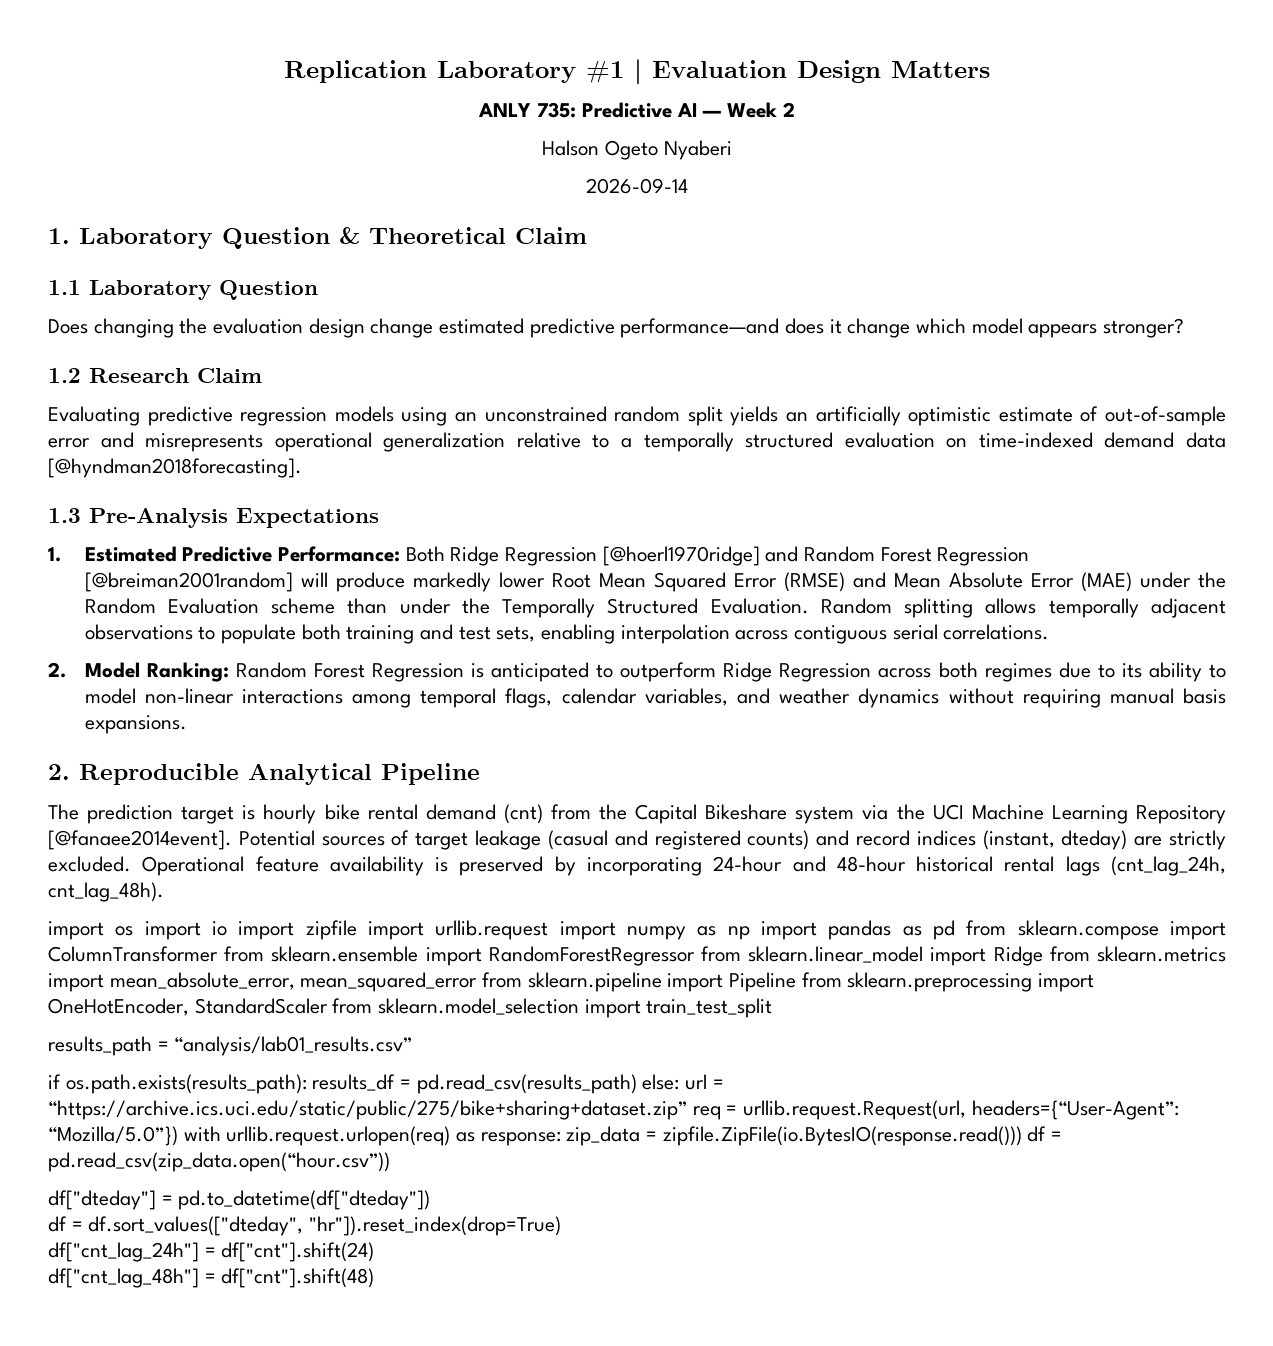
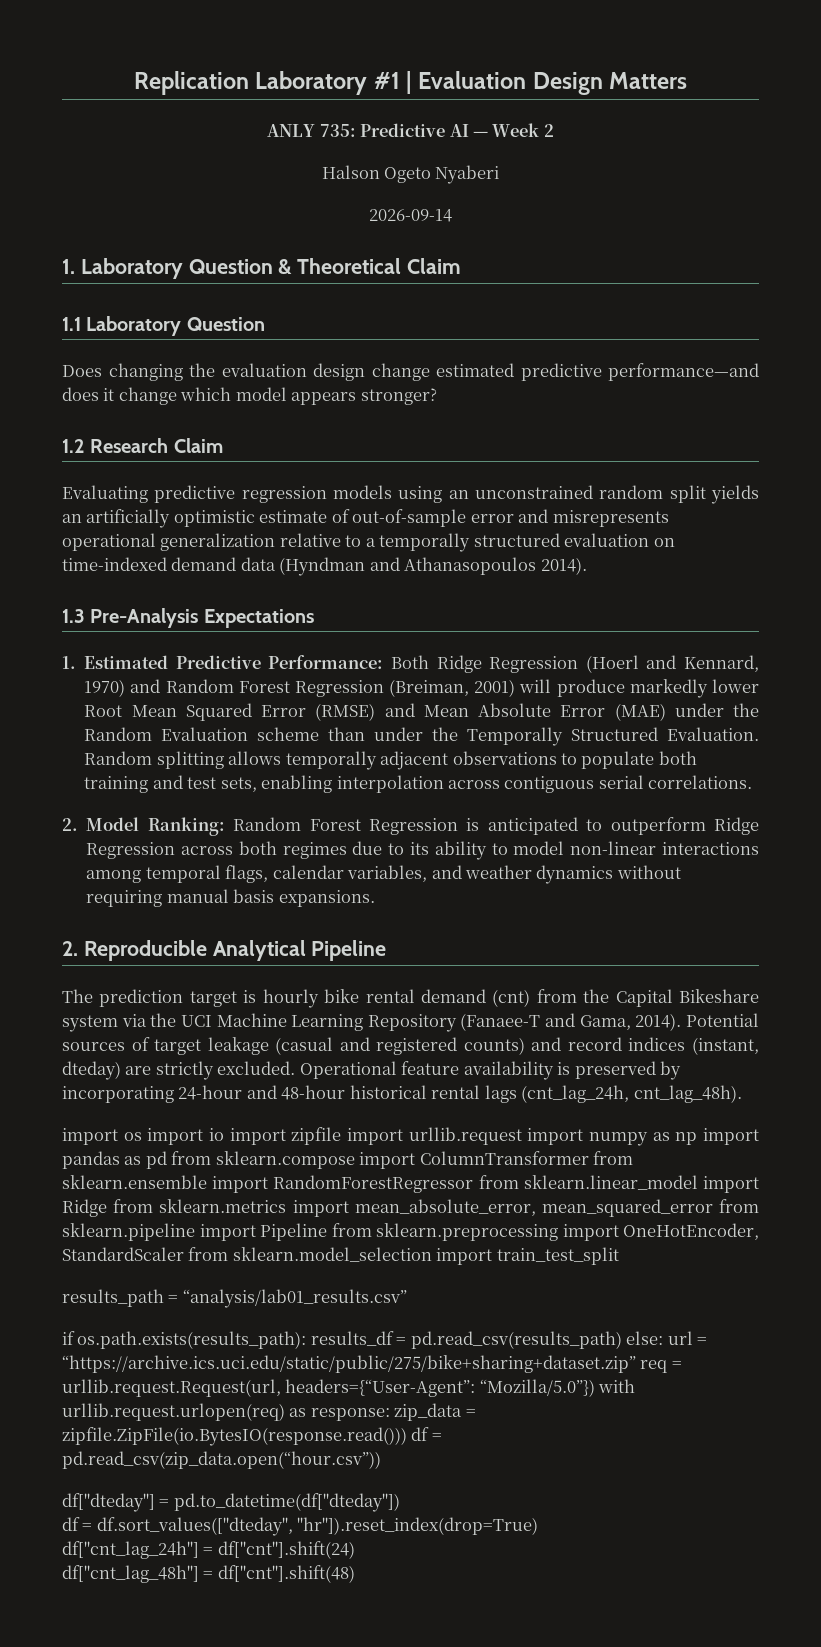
- Evaluating predictive regression models using an unconstrained random split yields an artificially optimistic estimate of out-of-sample error and misrepresents operational generalization relative to a temporally structured evaluation on time-indexed demand data [@hyndman2018forecasting].
+ Evaluating predictive regression models using an unconstrained random split yields an artificially optimistic estimate of out-of-sample error and misrepresents operational generalization relative to a temporally structured evaluation on time-indexed demand data (Hyndman and Athanasopoulos 2014).
- 1. Estimated Predictive Performance: Both Ridge Regression [@hoerl1970ridge] and Random Forest Regression [@breiman2001random] will produce markedly lower Root Mean Squared Error (RMSE) and Mean Absolute Error (MAE) under the Random Evaluation scheme than under the Temporally Structured Evaluation.
+ 1. Estimated Predictive Performance: Both Ridge Regression (Hoerl and Kennard, 1970) and Random Forest Regression (Breiman, 2001) will produce markedly lower Root Mean Squared Error (RMSE) and Mean Absolute Error (MAE) under the Random Evaluation scheme than under the Temporally Structured Evaluation.
- The prediction target is hourly bike rental demand (cnt) from the Capital Bikeshare system via the UCI Machine Learning Repository [@fanaee2014event].
+ The prediction target is hourly bike rental demand (cnt) from the Capital Bikeshare system via the UCI Machine Learning Repository (Fanaee-T and Gama, 2014).

